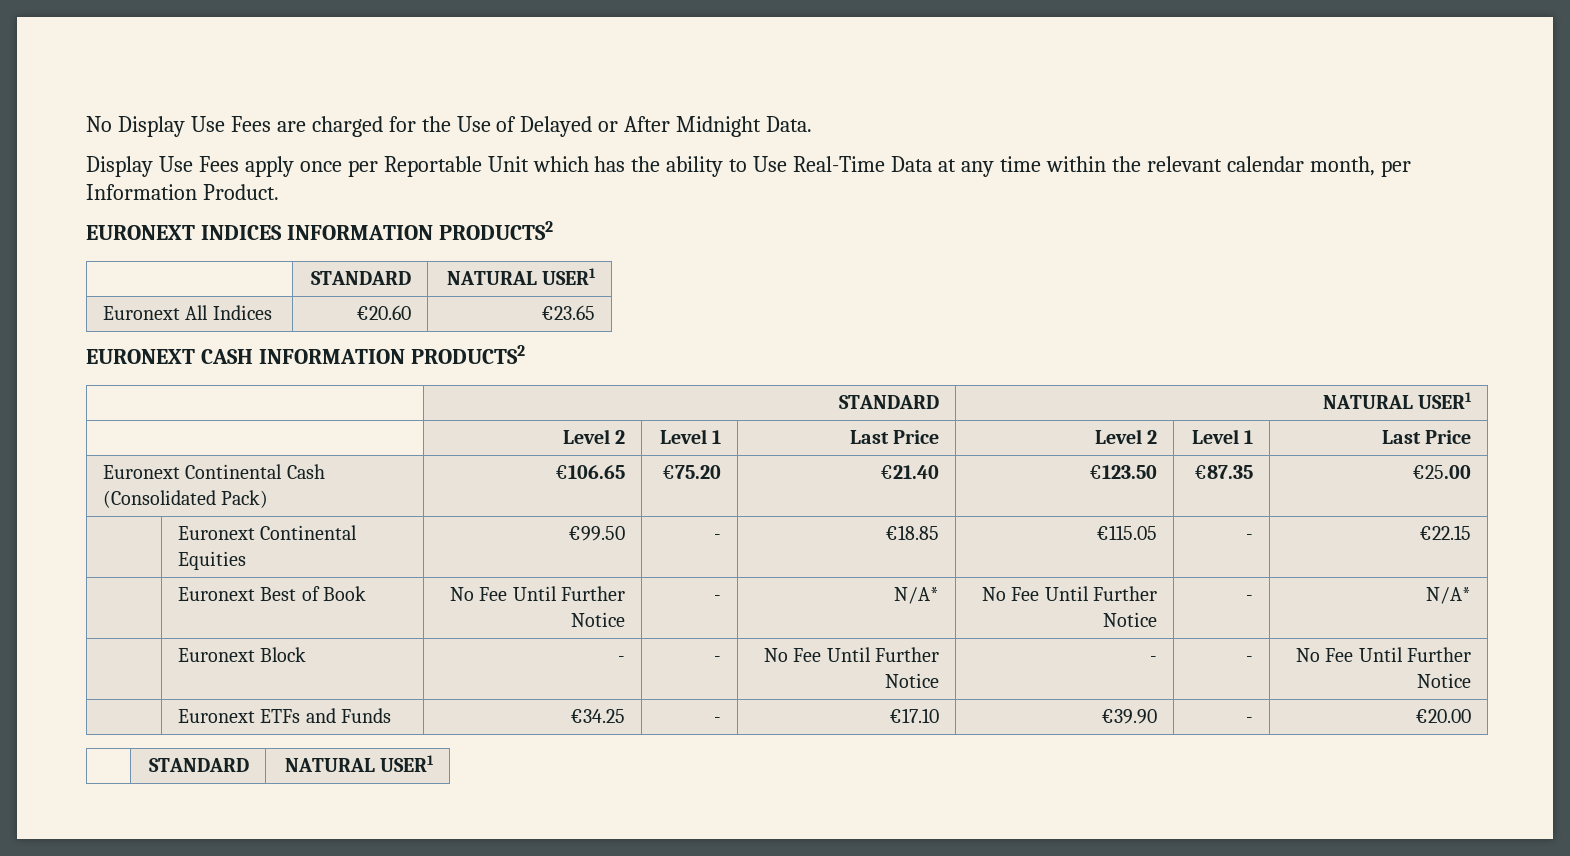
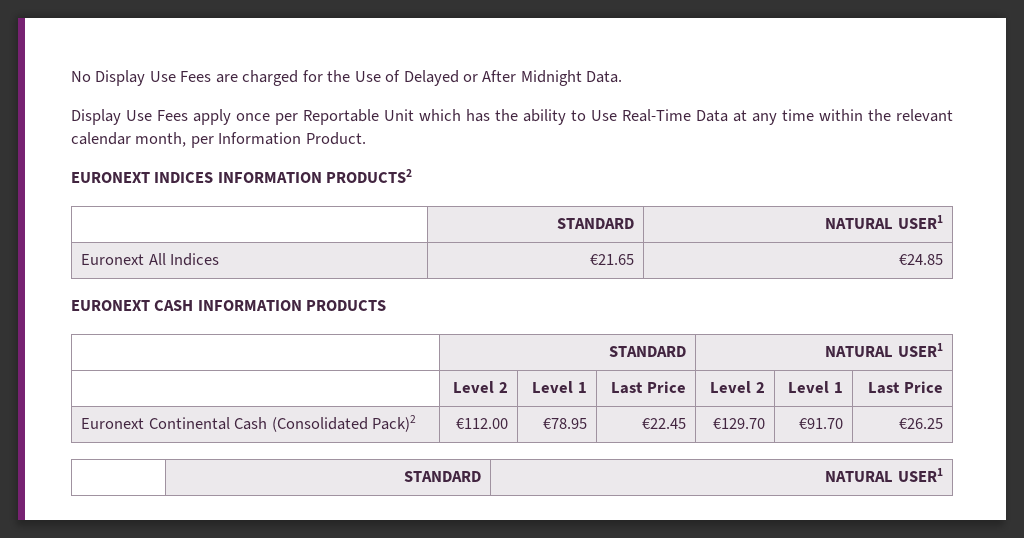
- Euronext All Indices | €20.60 | €23.65
+ Euronext All Indices | €21.65 | €24.85
- EURONEXT CASH INFORMATION PRODUCTS2
+ EURONEXT CASH INFORMATION PRODUCTS
- Euronext Continental Cash (Consolidated Pack) | €106.65 | €75.20 | €21.40 | €123.50 | €87.35 | €25.00
- | Euronext Continental Equities | €99.50 | - | €18.85 | €115.05 | - | €22.15
- | Euronext Best of Book | No Fee Until Further Notice | - | N/A* | No Fee Until Further Notice | - | N/A*
- | Euronext Block | - | - | No Fee Until Further Notice | - | - | No Fee Until Further Notice
- | Euronext ETFs and Funds | €34.25 | - | €17.10 | €39.90 | - | €20.00
+ Euronext Continental Cash (Consolidated Pack)2 | €112.00 | €78.95 | €22.45 | €129.70 | €91.70 | €26.25

